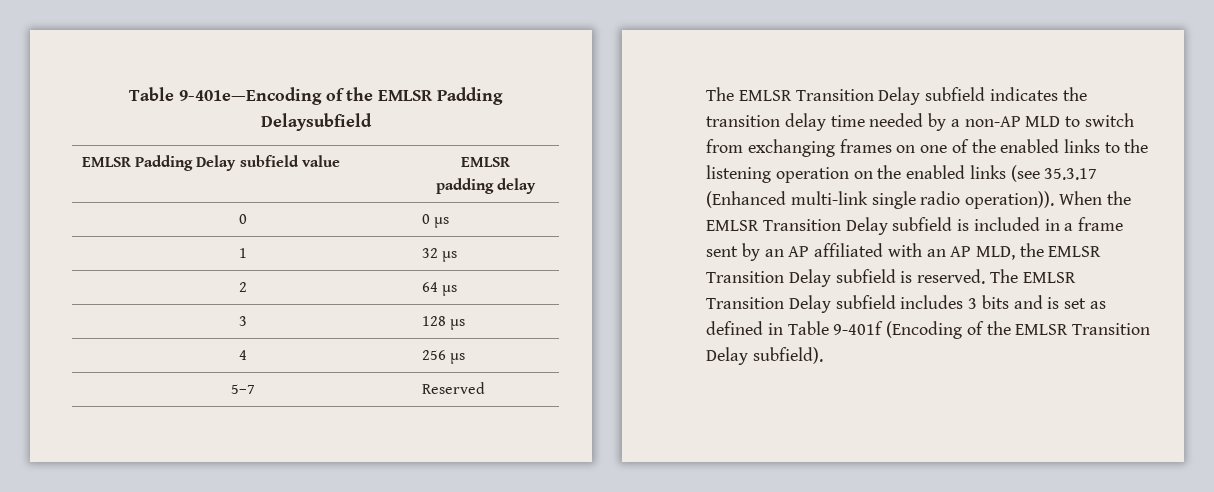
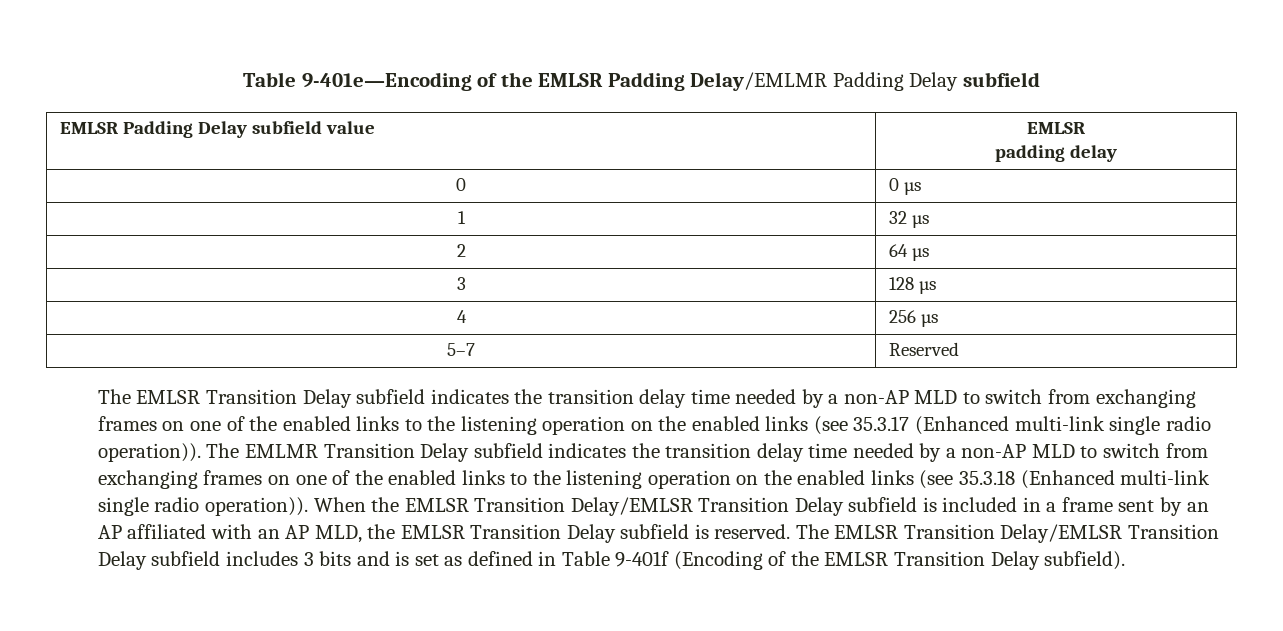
- Table 9-401e—Encoding of the EMLSR Padding Delaysubfield
+ Table 9-401e—Encoding of the EMLSR Padding Delay/EMLMR Padding Delay subfield
+ The EMLMR Transition Delay subfield indicates the transition delay time needed by a non-AP MLD to switch from exchanging frames on one of the enabled links to the listening operation on the enabled links (see 35.3.18 (Enhanced multi-link single radio operation)).
- When the EMLSR Transition Delay subfield is included in a frame sent by an AP affiliated with an AP MLD, the EMLSR Transition Delay subfield is reserved.
+ When the EMLSR Transition Delay/EMLSR Transition Delay subfield is included in a frame sent by an AP affiliated with an AP MLD, the EMLSR Transition Delay subfield is reserved.
- The EMLSR Transition Delay subfield includes 3 bits and is set as defined in Table 9-401f (Encoding of the EMLSR Transition Delay subfield).
+ The EMLSR Transition Delay/EMLSR Transition Delay subfield includes 3 bits and is set as defined in Table 9-401f (Encoding of the EMLSR Transition Delay subfield).

